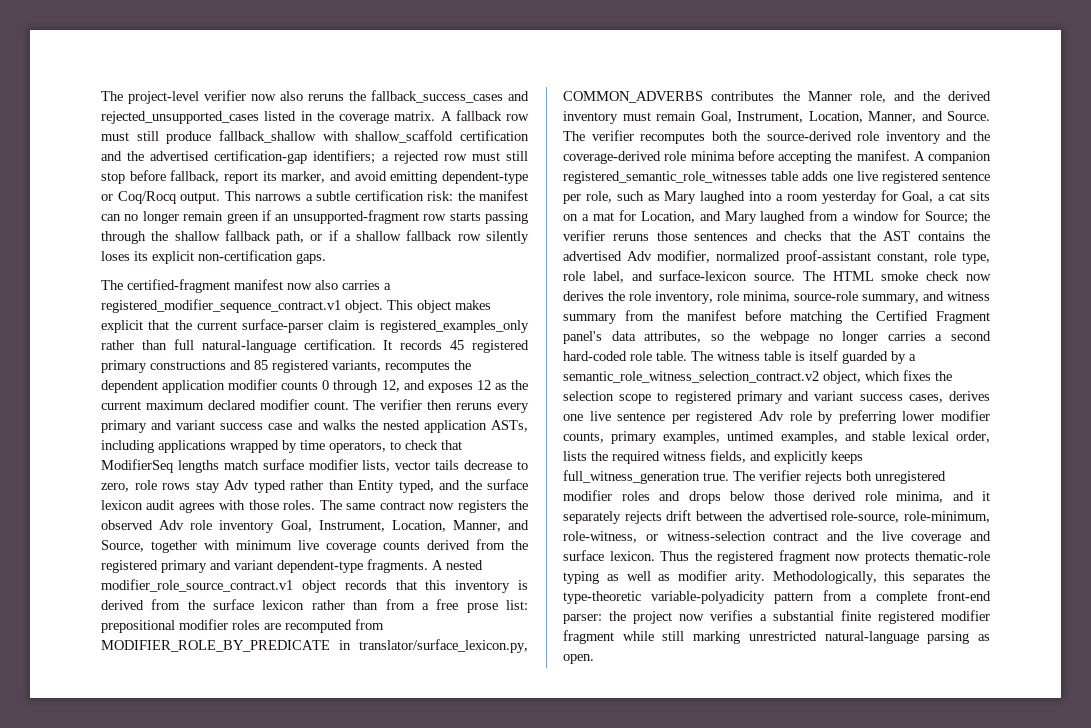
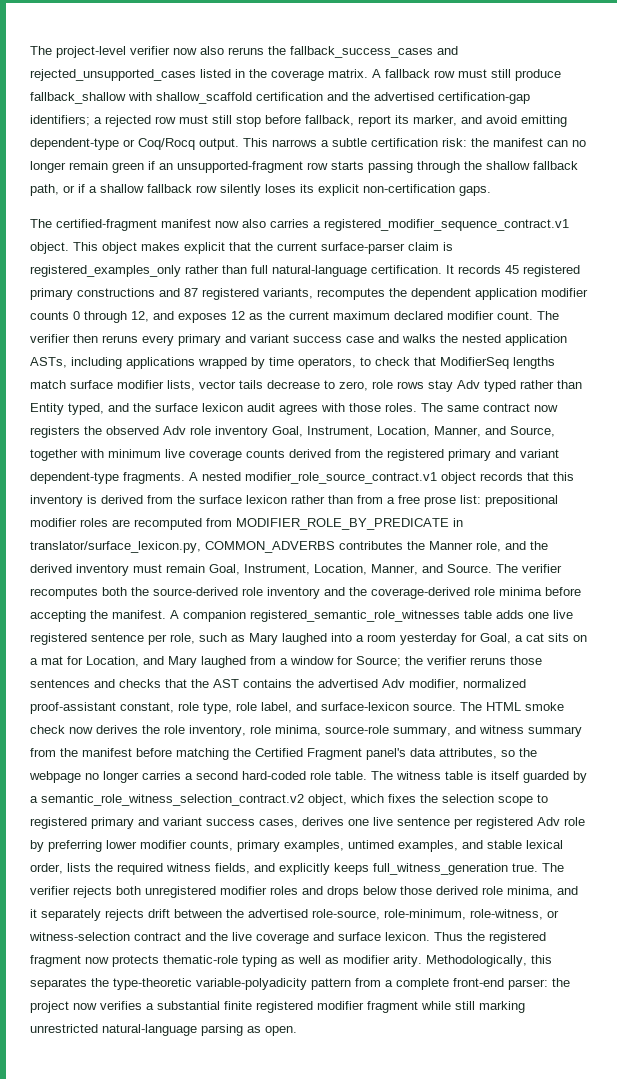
- It records 45 registered primary constructions and 85 registered variants, recomputes the dependent application modifier counts 0 through 12, and exposes 12 as the current maximum declared modifier count.
+ It records 45 registered primary constructions and 87 registered variants, recomputes the dependent application modifier counts 0 through 12, and exposes 12 as the current maximum declared modifier count.

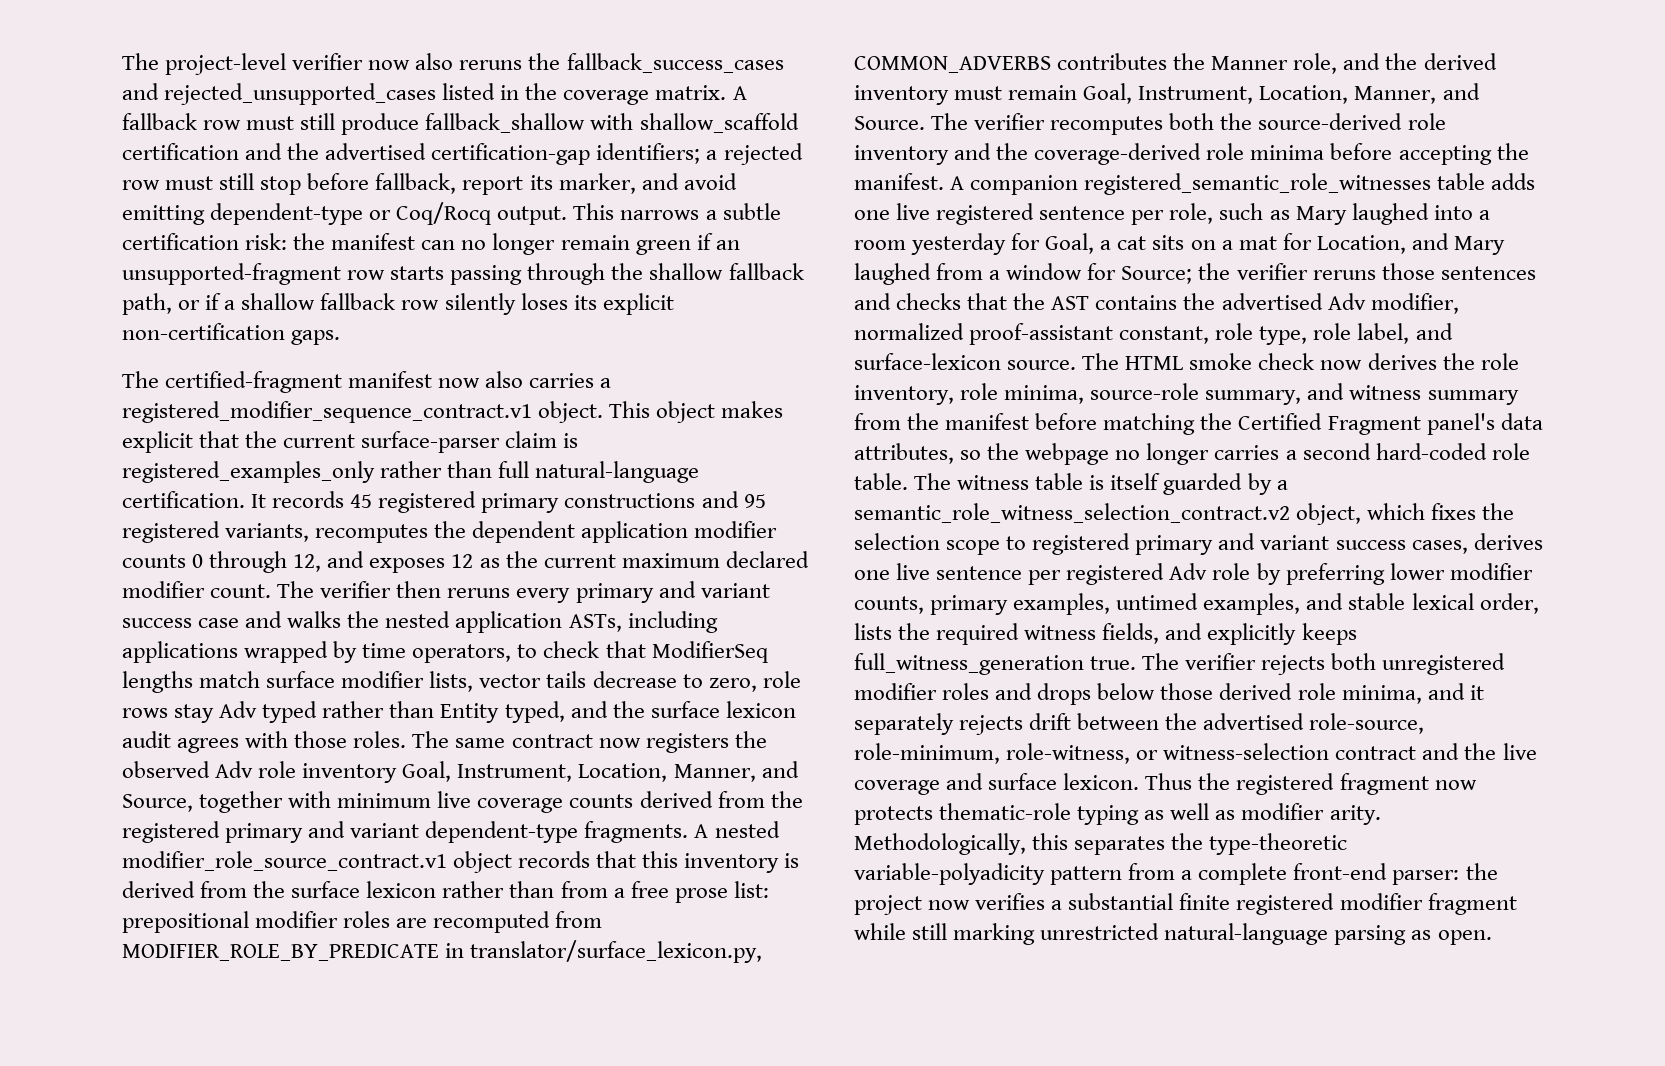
- It records 45 registered primary constructions and 87 registered variants, recomputes the dependent application modifier counts 0 through 12, and exposes 12 as the current maximum declared modifier count.
+ It records 45 registered primary constructions and 95 registered variants, recomputes the dependent application modifier counts 0 through 12, and exposes 12 as the current maximum declared modifier count.

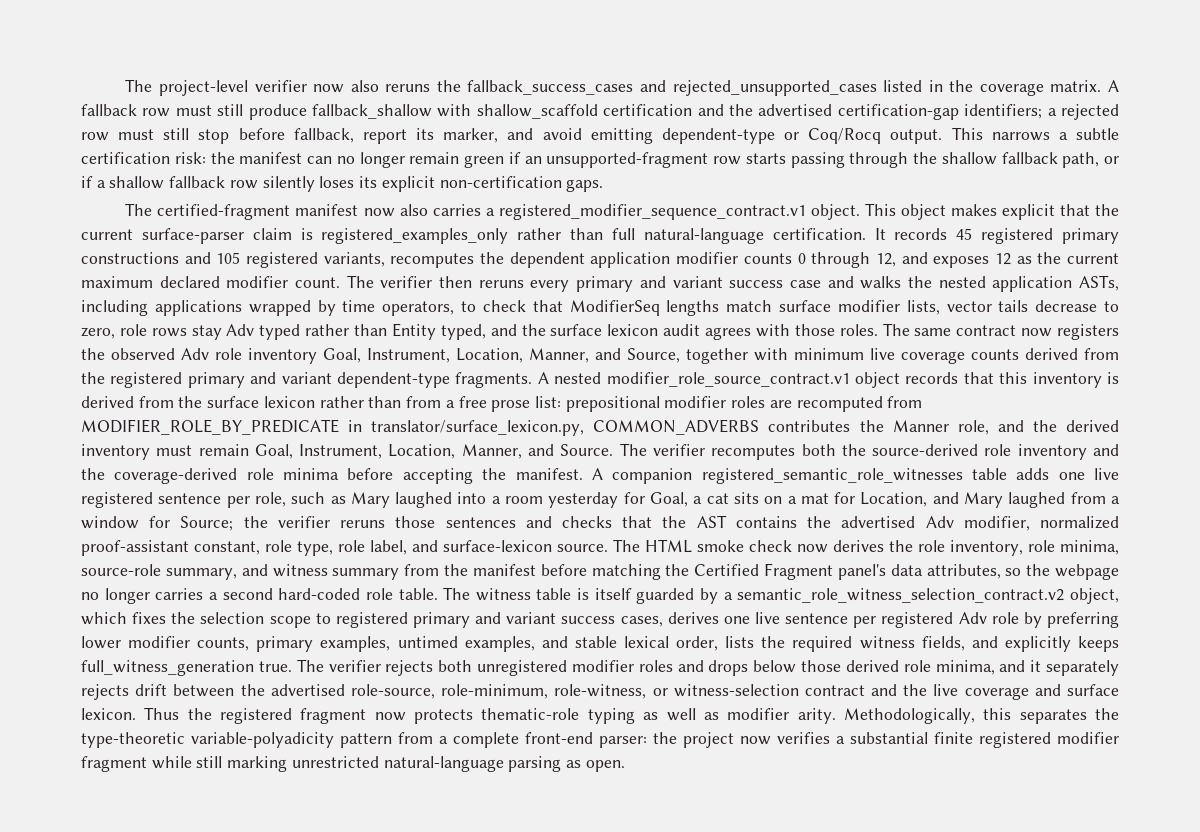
- It records 45 registered primary constructions and 95 registered variants, recomputes the dependent application modifier counts 0 through 12, and exposes 12 as the current maximum declared modifier count.
+ It records 45 registered primary constructions and 105 registered variants, recomputes the dependent application modifier counts 0 through 12, and exposes 12 as the current maximum declared modifier count.

